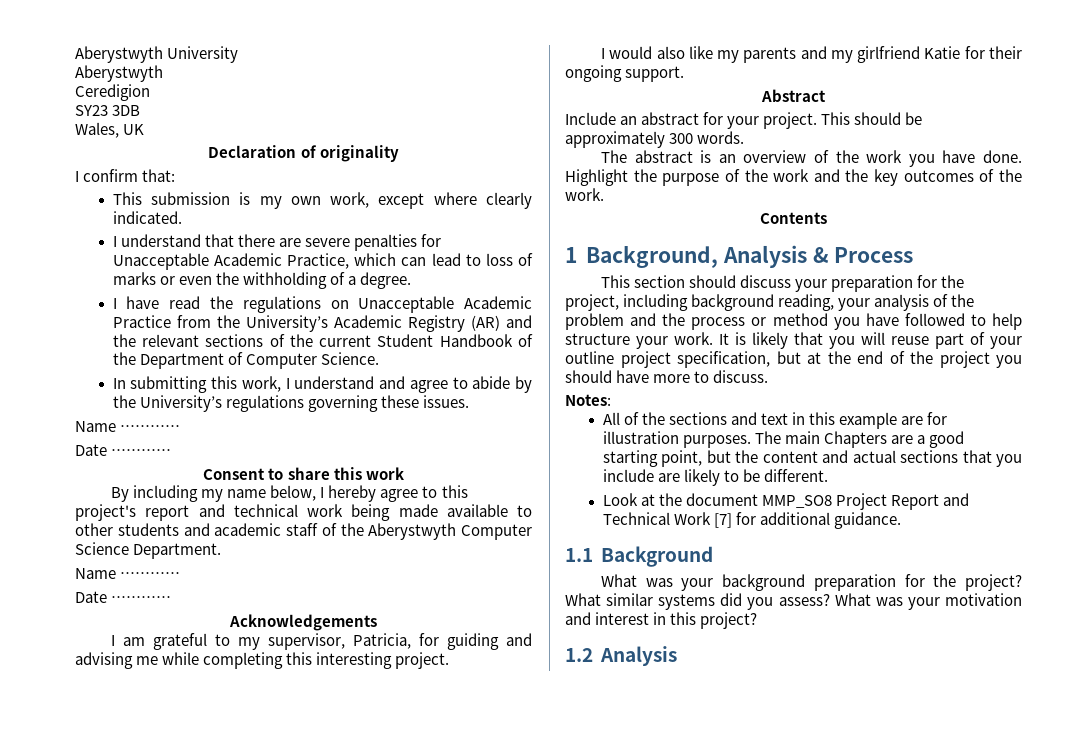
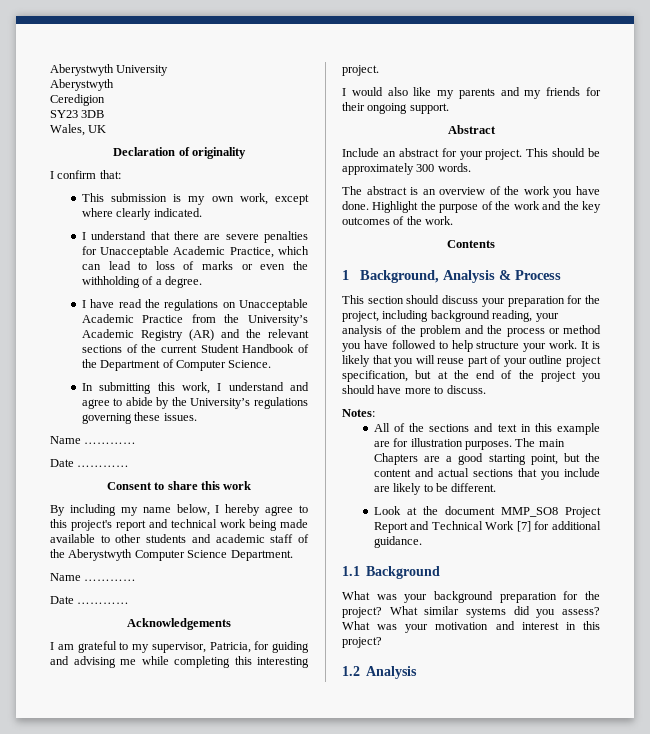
- I would also like my parents and my girlfriend Katie for their ongoing support.
+ I would also like my parents and my friends for their ongoing support.

